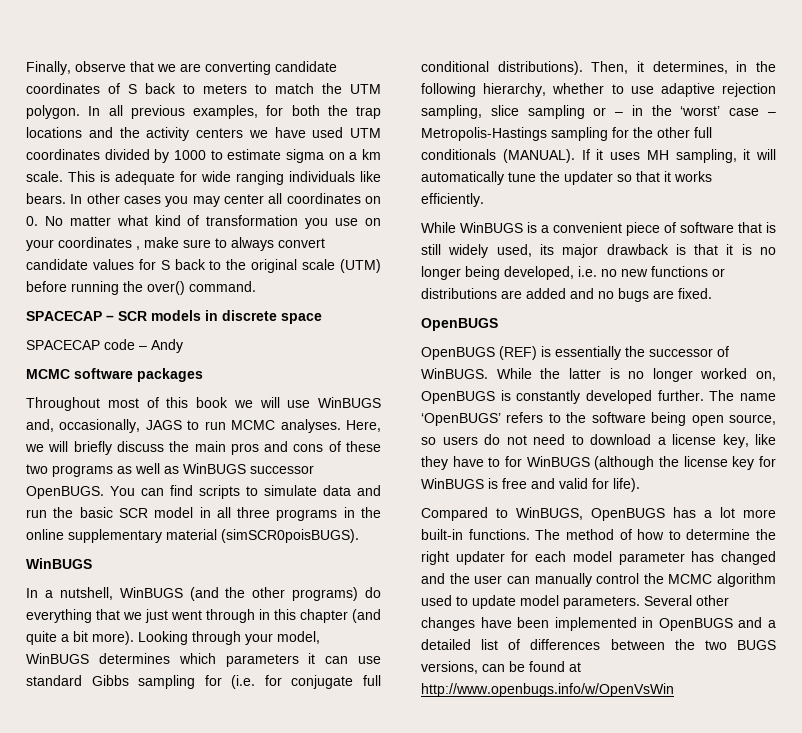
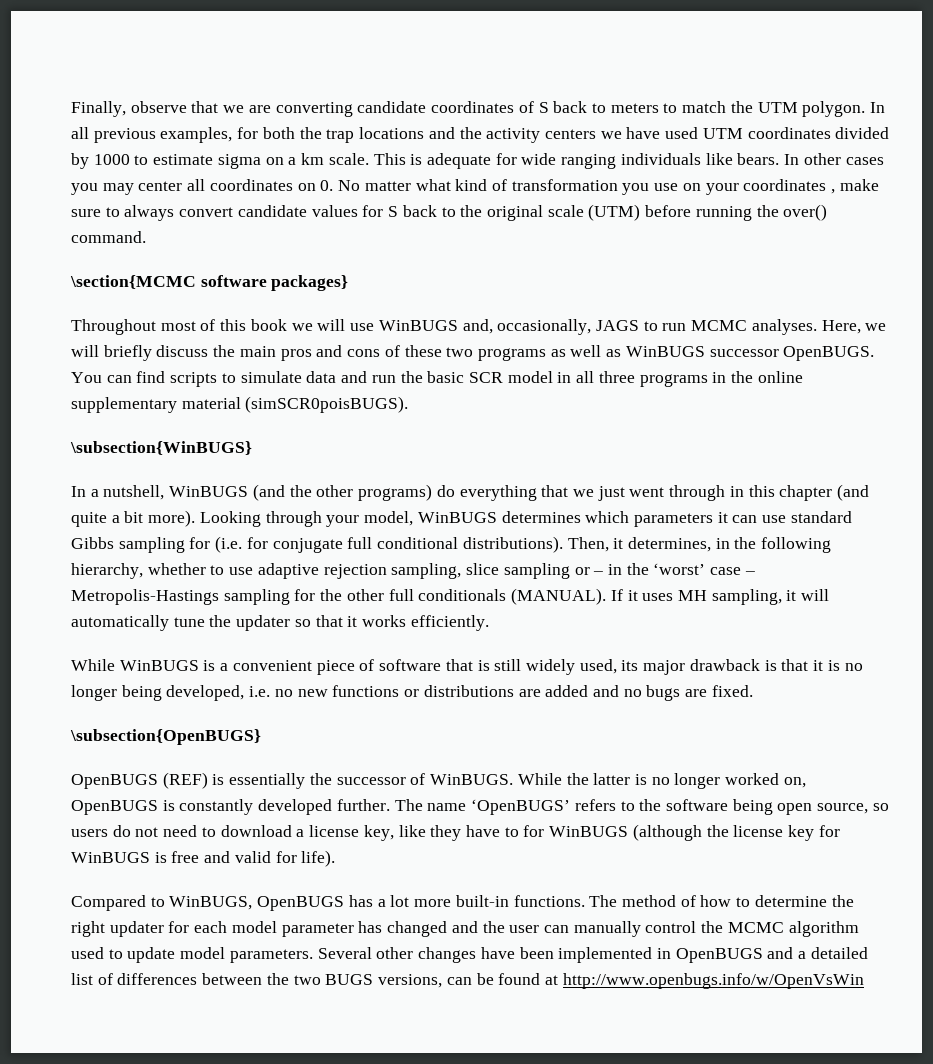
- SPACECAP – SCR models in discrete space
- SPACECAP code – Andy
- MCMC software packages
+ \section{MCMC software packages}
  You can find scripts to simulate data and run the basic SCR model in all three programs in the online supplementary material (simSCR0poisBUGS).
- WinBUGS
+ \subsection{WinBUGS}
  While WinBUGS is a convenient piece of software that is still widely used, its major drawback is that it is no longer being developed, i.e. no new functions or distributions are added and no bugs are fixed.
- OpenBUGS
+ \subsection{OpenBUGS}

